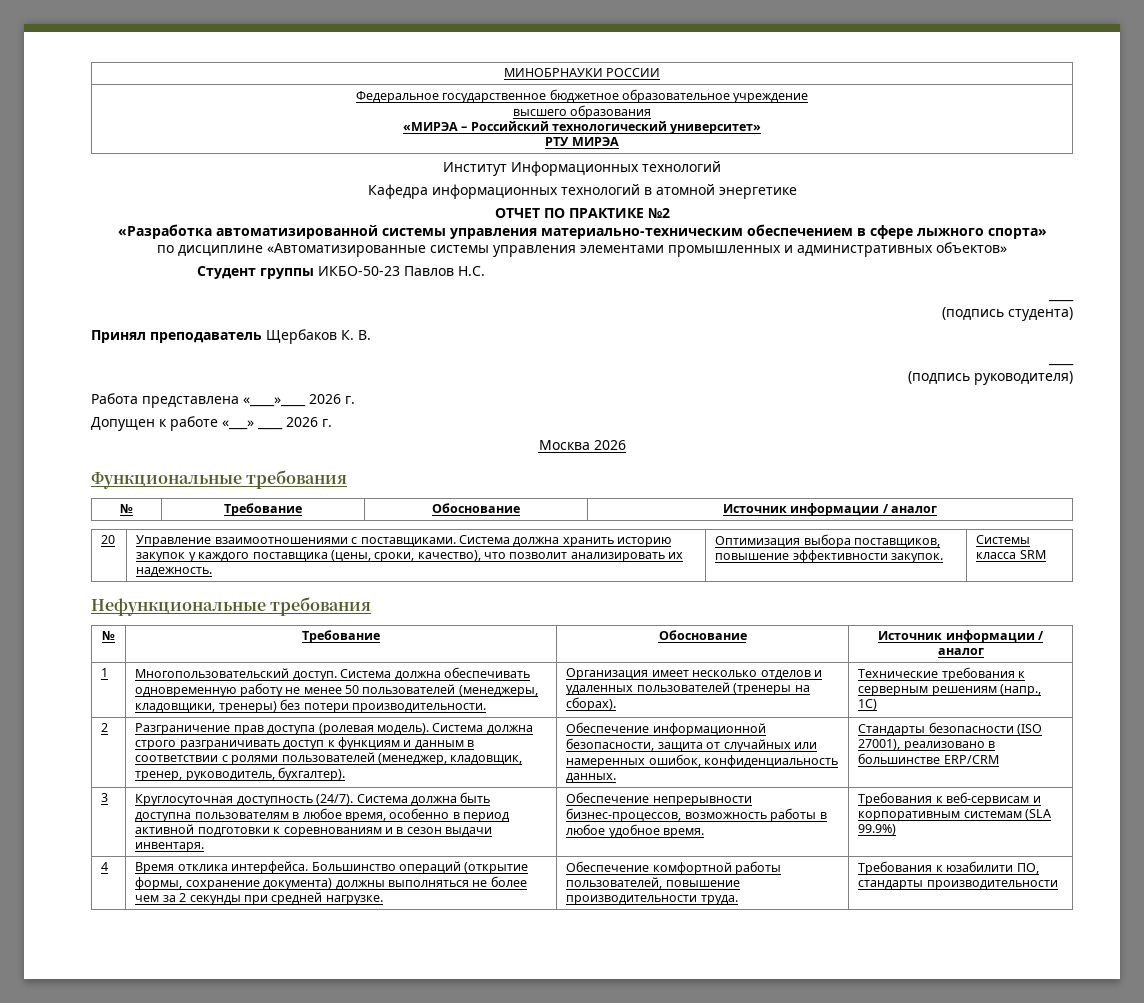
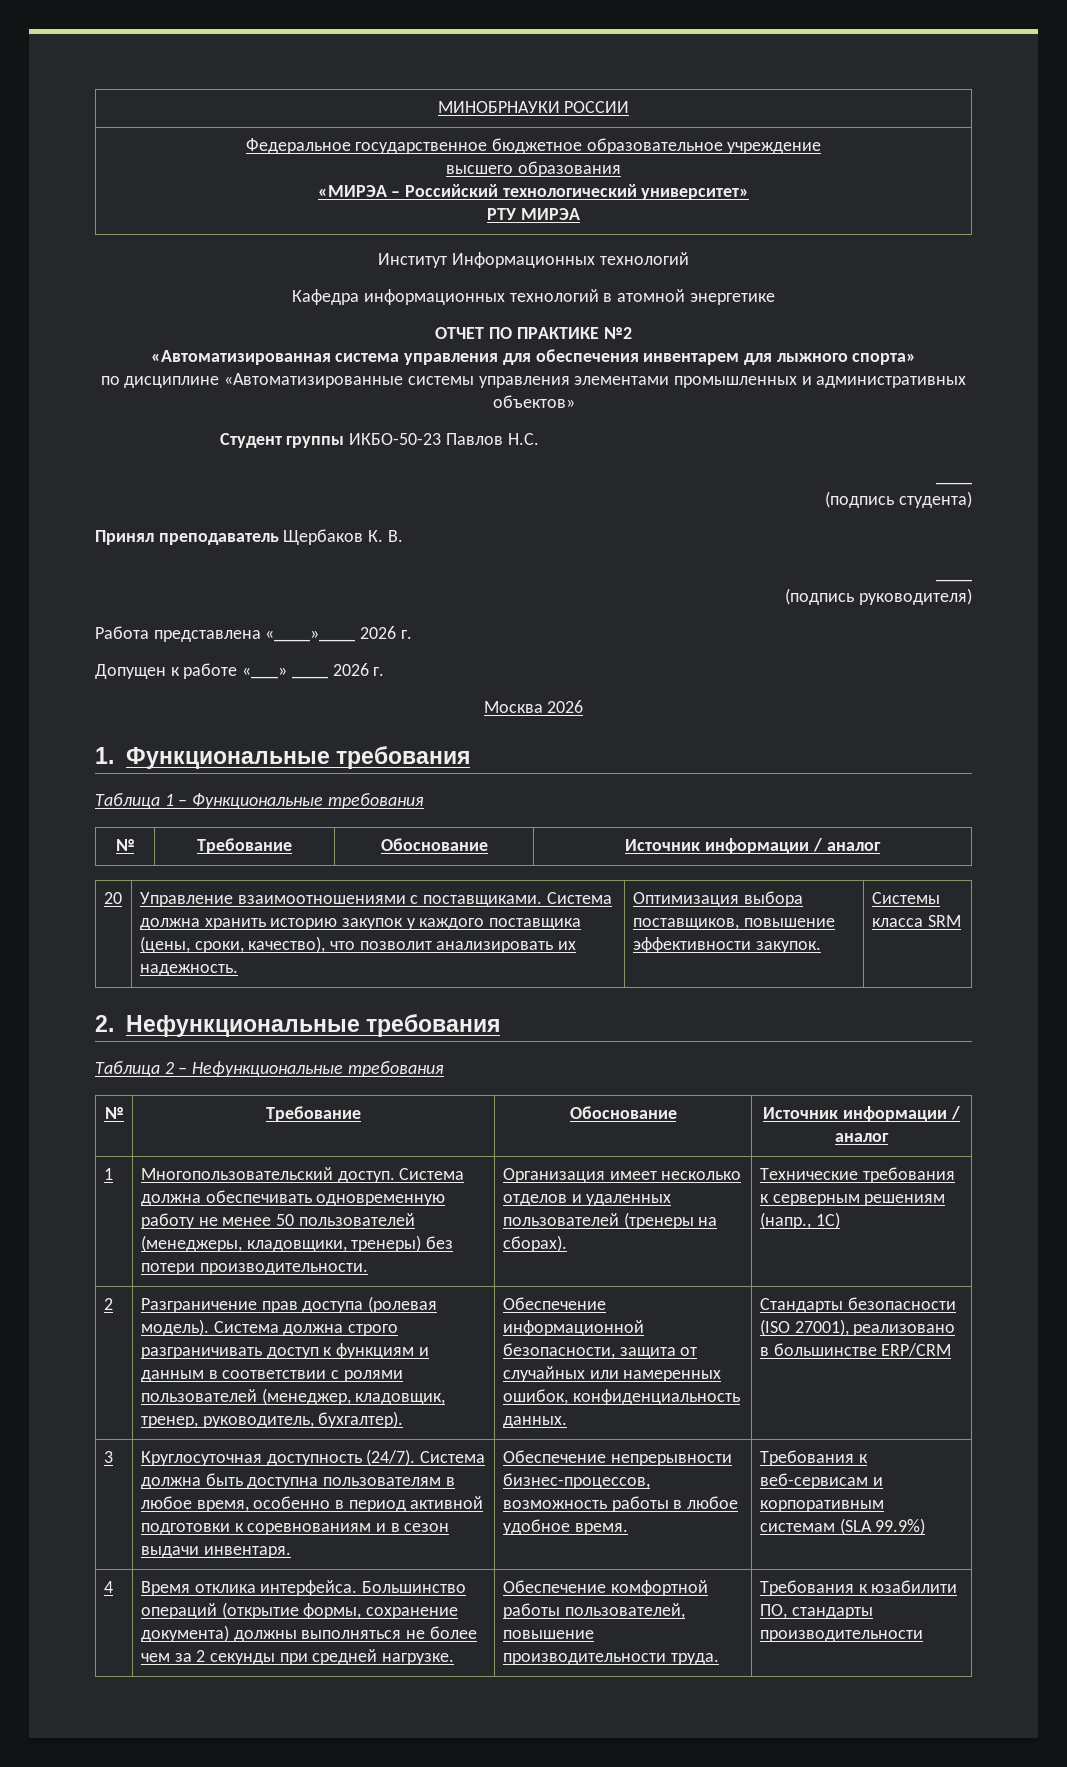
- «Разработка автоматизированной системы управления материально-техническим обеспечением в сфере лыжного спорта»
+ «Автоматизированная система управления для обеспечения инвентарем для лыжного спорта»
- Функциональные требования
+ 1. Функциональные требования
+ Таблица 1 – Функциональные требования
- Нефункциональные требования
+ 2. Нефункциональные требования
+ Таблица 2 – Нефункциональные требования

